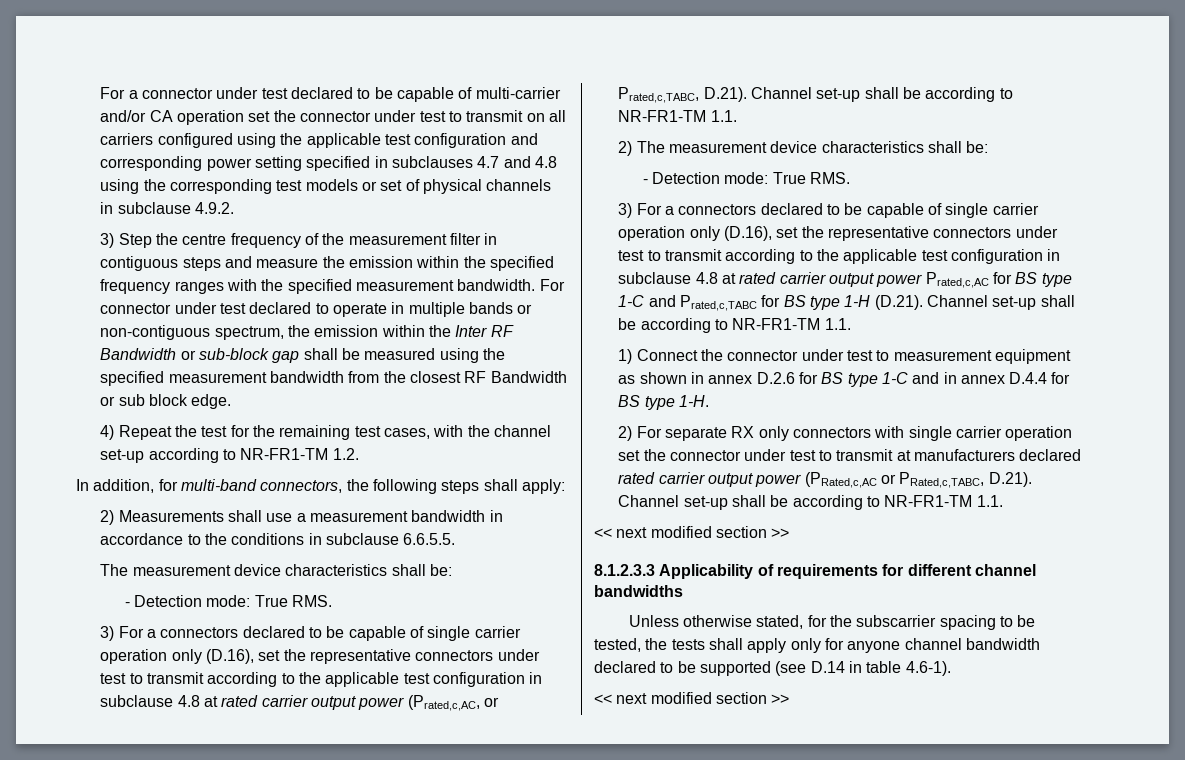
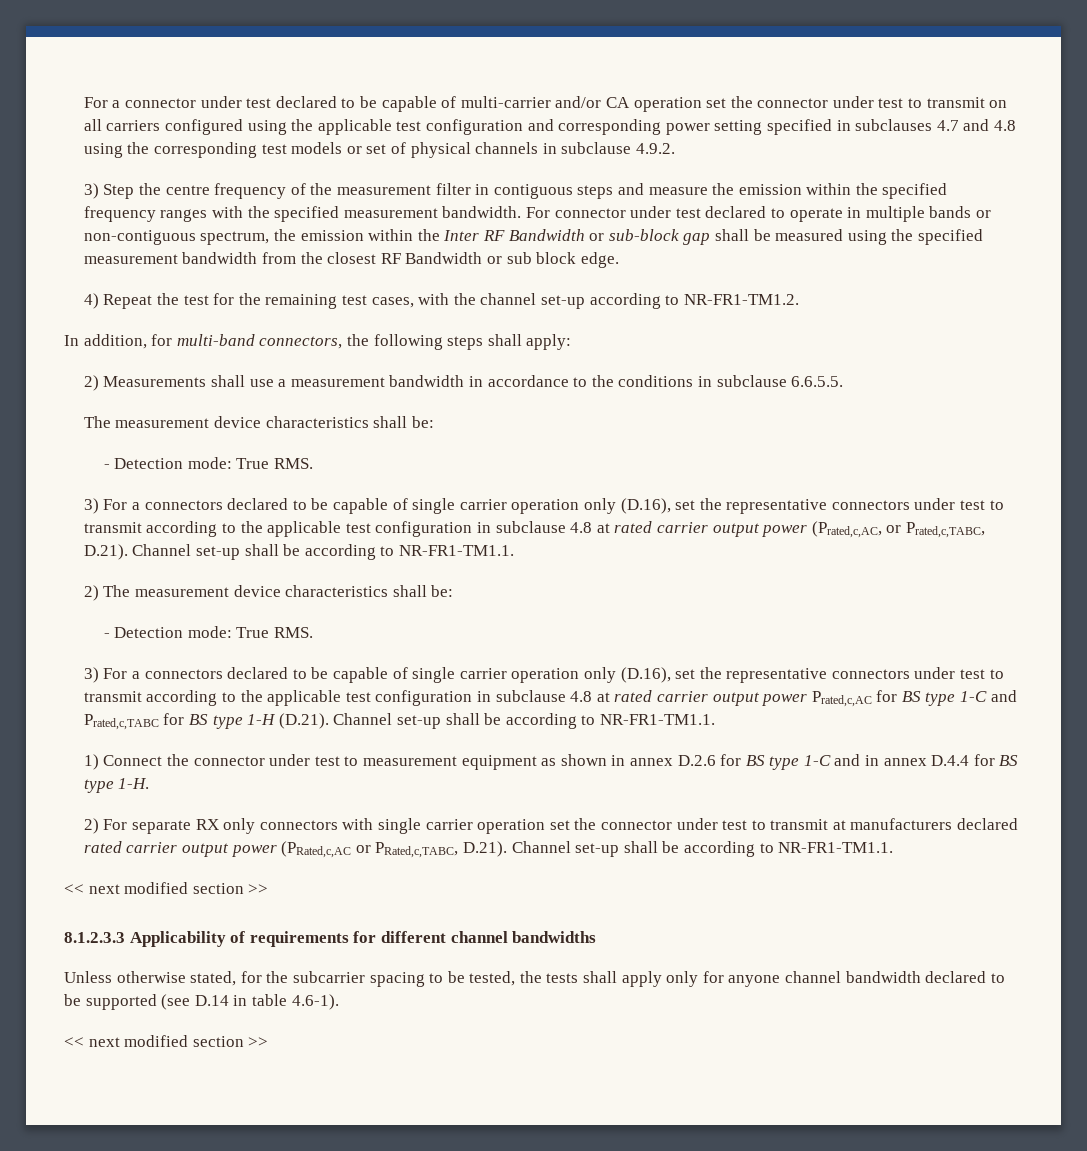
- 4) Repeat the test for the remaining test cases, with the channel set-up according to NR-FR1-TM 1.2.
+ 4) Repeat the test for the remaining test cases, with the channel set-up according to NR-FR1-TM1.2.
- 3) For a connectors declared to be capable of single carrier operation only (D.16), set the representative connectors under test to transmit according to the applicable test configuration in subclause 4.8 at rated carrier output power (Prated,c,AC, or Prated,c,TABC, D.21). Channel set-up shall be according to NR-FR1-TM 1.1.
+ 3) For a connectors declared to be capable of single carrier operation only (D.16), set the representative connectors under test to transmit according to the applicable test configuration in subclause 4.8 at rated carrier output power (Prated,c,AC, or Prated,c,TABC, D.21). Channel set-up shall be according to NR-FR1-TM1.1.
- 3) For a connectors declared to be capable of single carrier operation only (D.16), set the representative connectors under test to transmit according to the applicable test configuration in subclause 4.8 at rated carrier output power Prated,c,AC for BS type 1-C and Prated,c,TABC for BS type 1-H (D.21). Channel set-up shall be according to NR-FR1-TM 1.1.
+ 3) For a connectors declared to be capable of single carrier operation only (D.16), set the representative connectors under test to transmit according to the applicable test configuration in subclause 4.8 at rated carrier output power Prated,c,AC for BS type 1-C and Prated,c,TABC for BS type 1-H (D.21). Channel set-up shall be according to NR-FR1-TM1.1.
- 2) For separate RX only connectors with single carrier operation set the connector under test to transmit at manufacturers declared rated carrier output power (PRated,c,AC or PRated,c,TABC, D.21). Channel set-up shall be according to NR-FR1-TM 1.1.
+ 2) For separate RX only connectors with single carrier operation set the connector under test to transmit at manufacturers declared rated carrier output power (PRated,c,AC or PRated,c,TABC, D.21). Channel set-up shall be according to NR-FR1-TM1.1.
- Unless otherwise stated, for the subscarrier spacing to be tested, the tests shall apply only for anyone channel bandwidth declared to be supported (see D.14 in table 4.6-1).
+ Unless otherwise stated, for the subcarrier spacing to be tested, the tests shall apply only for anyone channel bandwidth declared to be supported (see D.14 in table 4.6-1).

